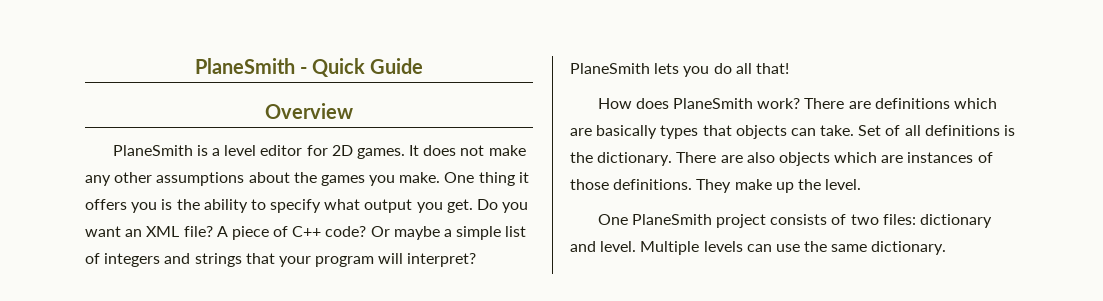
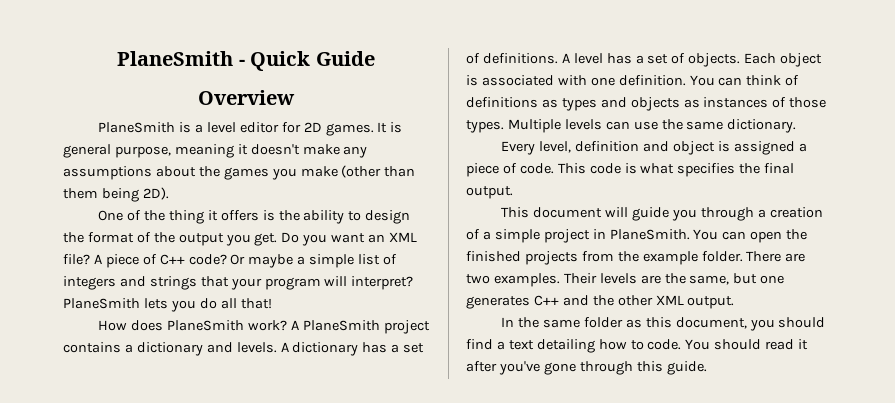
- It does not make any other assumptions about the games you make. One thing it offers you is the ability to specify what output you get.
+ It is general purpose, meaning it doesn't make any assumptions about the games you make (other than them being 2D).
+ One of the thing it offers is the ability to design the format of the output you get.
- There are definitions which are basically types that objects can take. Set of all definitions is the dictionary. There are also objects which are instances of those definitions. They make up the level.
- One PlaneSmith project consists of two files: dictionary and level.
+ A PlaneSmith project contains a dictionary and levels. A dictionary has a set of definitions. A level has a set of objects. Each object is associated with one definition. You can think of definitions as types and objects as instances of those types.
+ Every level, definition and object is assigned a piece of code. This code is what specifies the final output.
+ This document will guide you through a creation of a simple project in PlaneSmith. You can open the finished projects from the example folder. There are two examples. Their levels are the same, but one generates C++ and the other XML output.
+ In the same folder as this document, you should find a text detailing how to code. You should read it after you've gone through this guide.

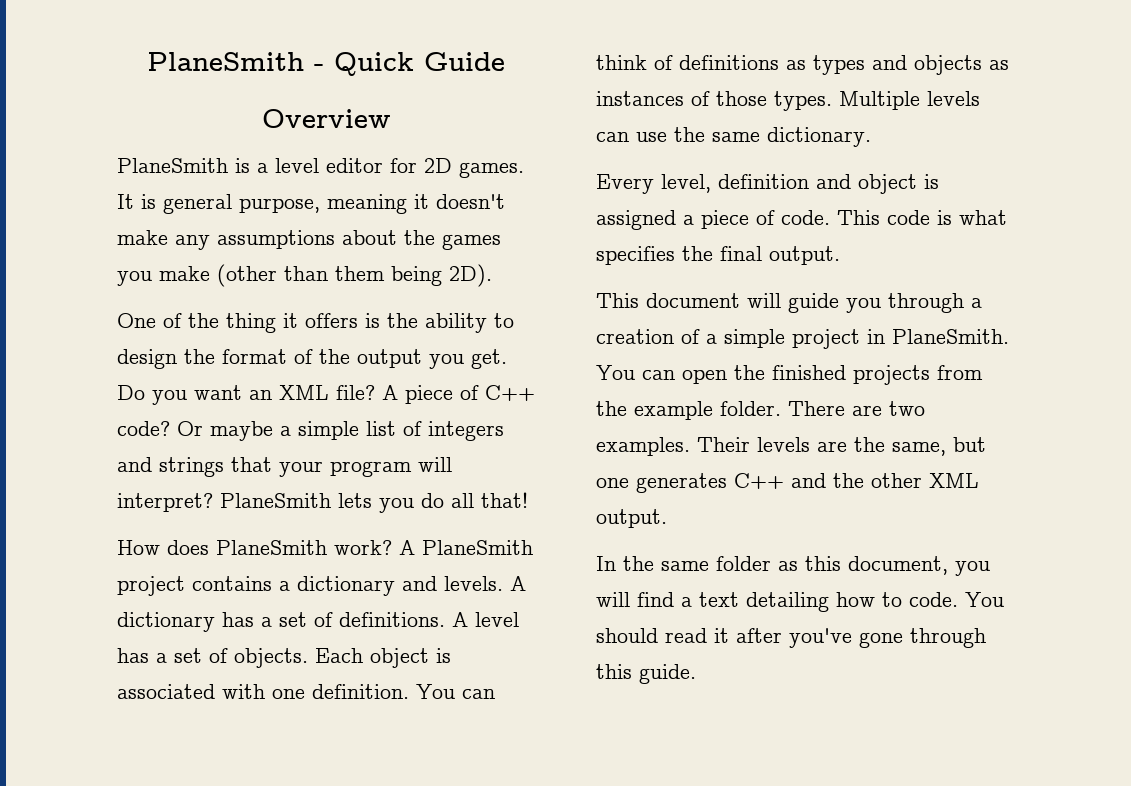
- In the same folder as this document, you should find a text detailing how to code.
+ In the same folder as this document, you will find a text detailing how to code.

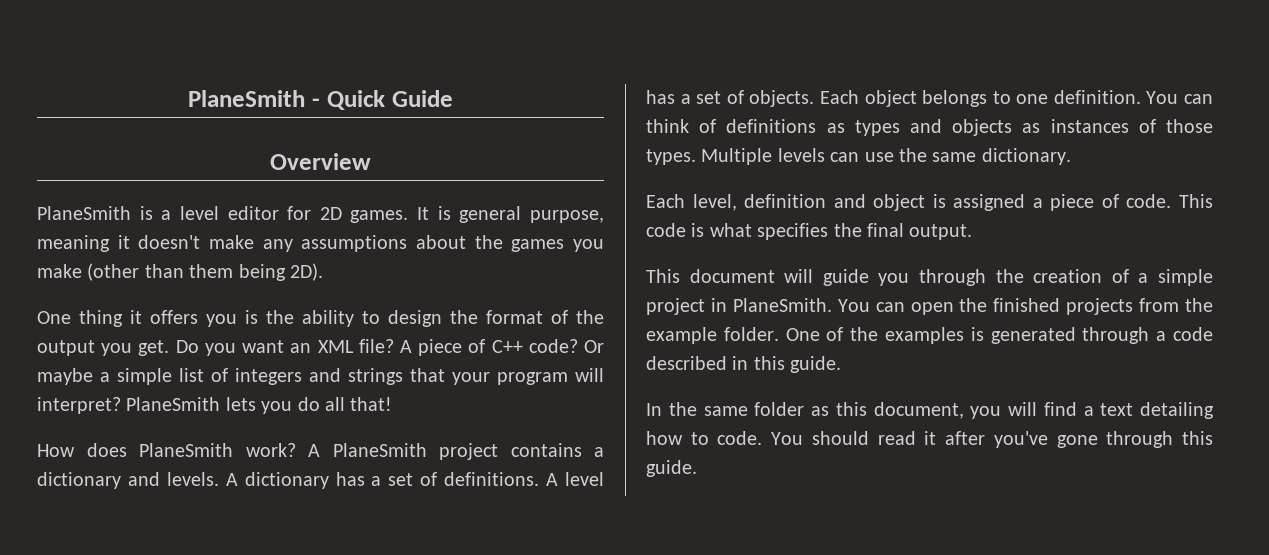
- One of the thing it offers is the ability to design the format of the output you get.
+ One thing it offers you is the ability to design the format of the output you get.
- Each object is associated with one definition.
+ Each object belongs to one definition.
- Every level, definition and object is assigned a piece of code.
+ Each level, definition and object is assigned a piece of code.
- This document will guide you through a creation of a simple project in PlaneSmith.
+ This document will guide you through the creation of a simple project in PlaneSmith.
- There are two examples. Their levels are the same, but one generates C++ and the other XML output.
+ One of the examples is generated through a code described in this guide.

